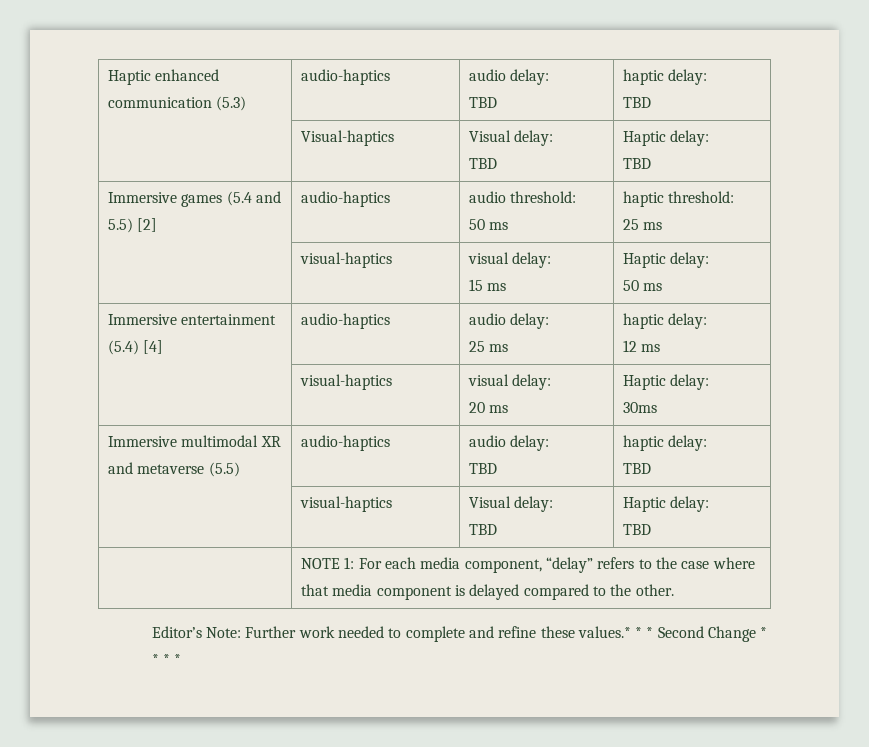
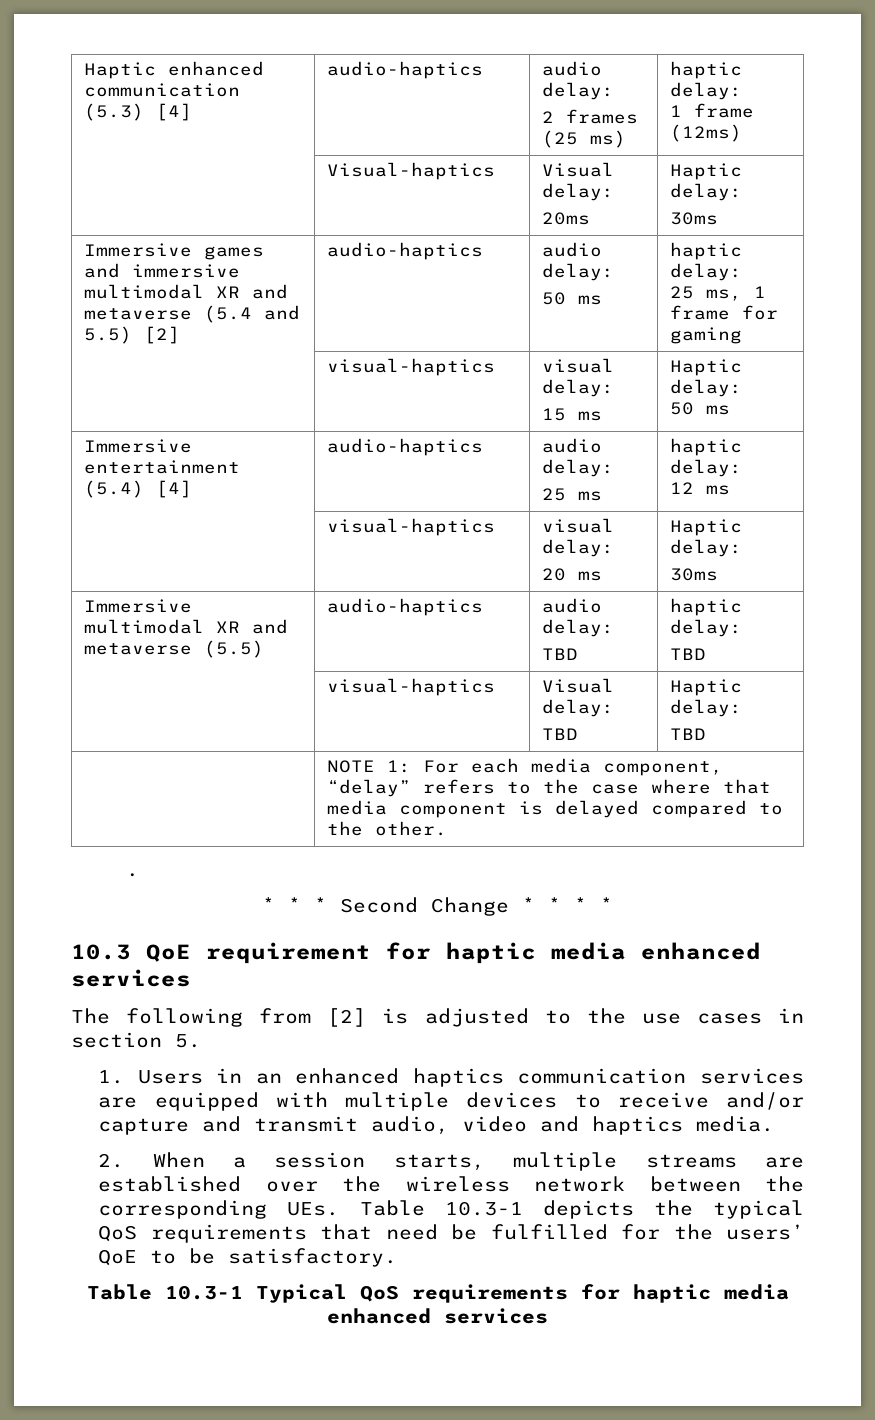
- Haptic enhanced communication (5.3) | audio-haptics | audio delay:
- TBD | haptic delay:
- TBD
+ Haptic enhanced communication (5.3) [4] | audio-haptics | audio delay:
+ 2 frames (25 ms) | haptic delay:
+ 1 frame (12ms)
  | Visual-haptics | Visual delay:
- TBD | Haptic delay:
- TBD
+ 20ms | Haptic delay:
+ 30ms
- Immersive games (5.4 and 5.5) [2] | audio-haptics | audio threshold:
- 50 ms | haptic threshold:
- 25 ms
+ Immersive games and immersive multimodal XR and metaverse (5.4 and 5.5) [2] | audio-haptics | audio delay:
+ 50 ms | haptic delay:
+ 25 ms, 1 frame for gaming
- Editor’s Note: Further work needed to complete and refine these values.* * * Second Change * * * *
+ .
+ * * * Second Change * * * *
+ 10.3 QoE requirement for haptic media enhanced services
+ The following from [2] is adjusted to the use cases in section 5.
+ 1. Users in an enhanced haptics communication services are equipped with multiple devices to receive and/or capture and transmit audio, video and haptics media.
+ 2. When a session starts, multiple streams are established over the wireless network between the corresponding UEs. Table 10.3-1 depicts the typical QoS requirements that need be fulfilled for the users’ QoE to be satisfactory.
+ Table 10.3-1 Typical QoS requirements for haptic media enhanced services

